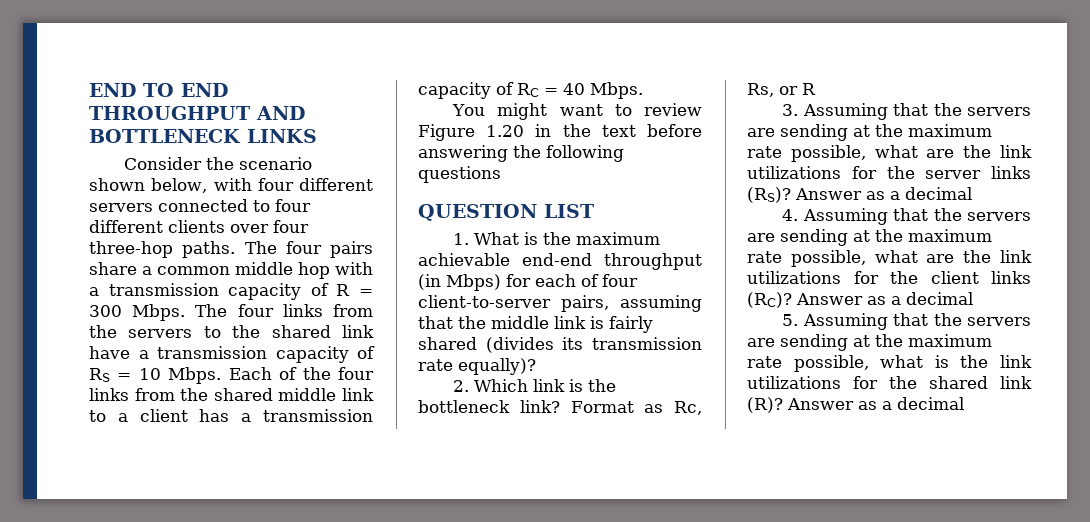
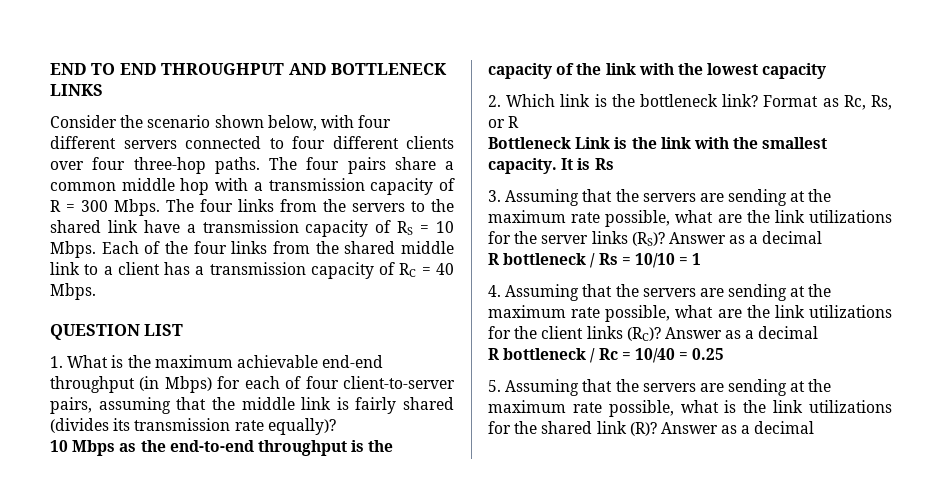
- You might want to review Figure 1.20 in the text before answering the following questions
+ 10 Mbps as the end-to-end throughput is the capacity of the link with the lowest capacity
+ Bottleneck Link is the link with the smallest capacity. It is Rs
+ R bottleneck / Rs = 10/10 = 1
+ R bottleneck / Rc = 10/40 = 0.25

